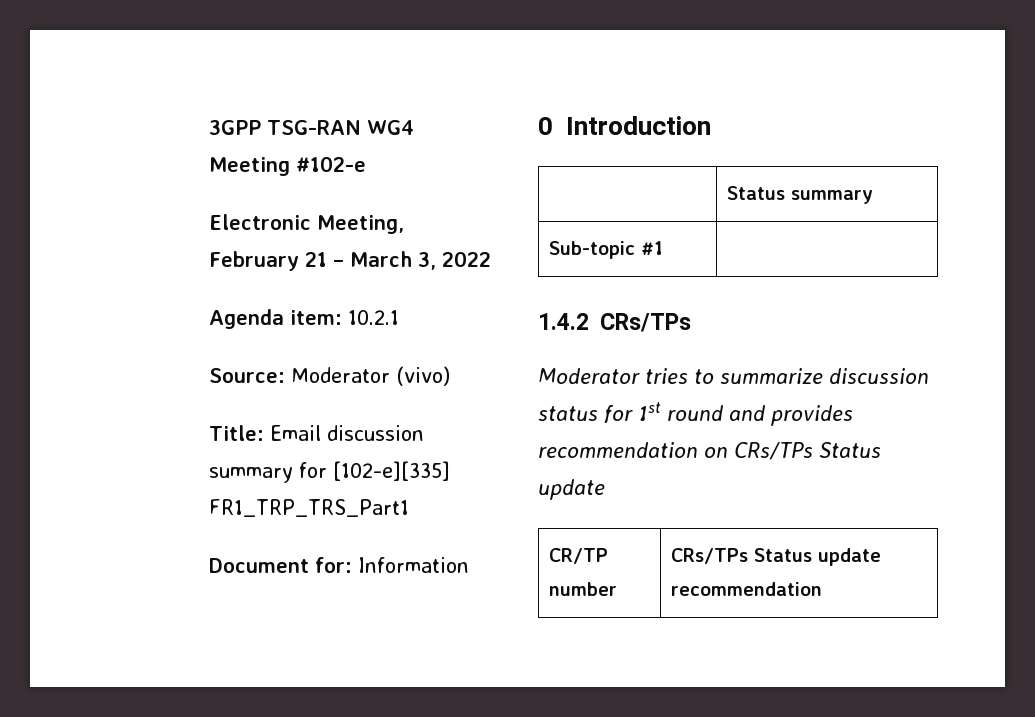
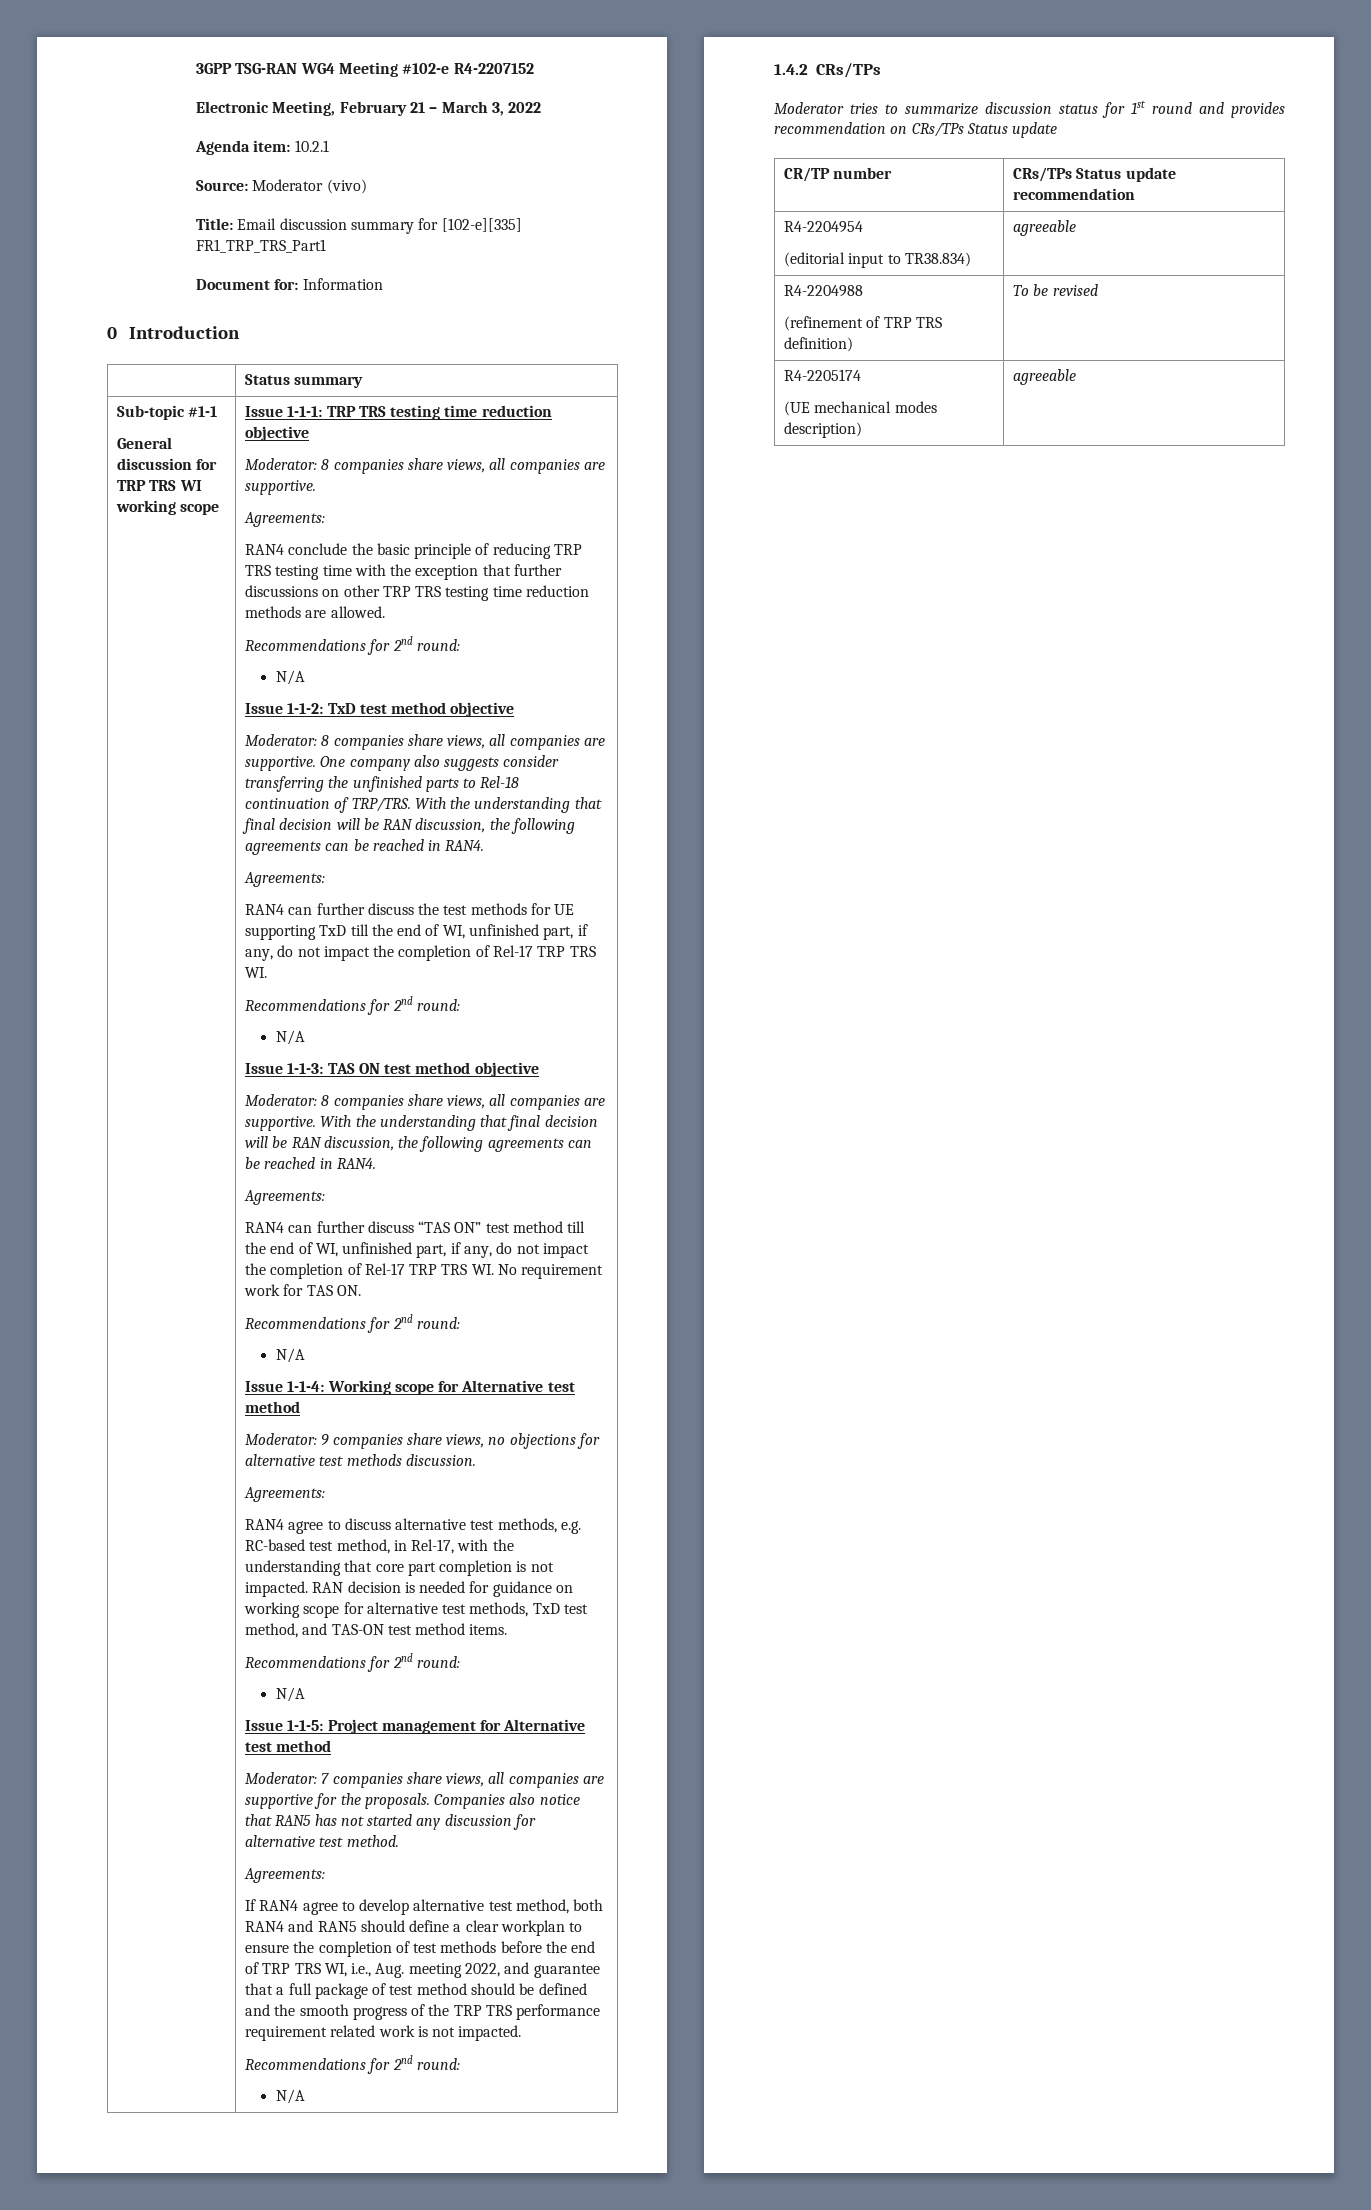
- 3GPP TSG-RAN WG4 Meeting #102-e
+ 3GPP TSG-RAN WG4 Meeting #102-e R4-2207152
- Sub-topic #1
+ Sub-topic #1-1
+ General discussion for TRP TRS WI working scope | Issue 1-1-1: TRP TRS testing time reduction objective
+ Moderator: 8 companies share views, all companies are supportive.
+ Agreements:
+ RAN4 conclude the basic principle of reducing TRP TRS testing time with the exception that further discussions on other TRP TRS testing time reduction methods are allowed.
+ Recommendations for 2nd round:
+ N/A
+ Issue 1-1-2: TxD test method objective
+ Moderator: 8 companies share views, all companies are supportive. One company also suggests consider transferring the unfinished parts to Rel-18 continuation of TRP/TRS. With the understanding that final decision will be RAN discussion, the following agreements can be reached in RAN4.
+ Agreements:
+ RAN4 can further discuss the test methods for UE supporting TxD till the end of WI, unfinished part, if any, do not impact the completion of Rel-17 TRP TRS WI.
+ Recommendations for 2nd round:
+ N/A
+ Issue 1-1-3: TAS ON test method objective
+ Moderator: 8 companies share views, all companies are supportive. With the understanding that final decision will be RAN discussion, the following agreements can be reached in RAN4.
+ Agreements:
+ RAN4 can further discuss “TAS ON” test method till the end of WI, unfinished part, if any, do not impact the completion of Rel-17 TRP TRS WI. No requirement work for TAS ON.
+ Recommendations for 2nd round:
+ N/A
+ Issue 1-1-4: Working scope for Alternative test method
+ Moderator: 9 companies share views, no objections for alternative test methods discussion.
+ Agreements:
+ RAN4 agree to discuss alternative test methods, e.g. RC-based test method, in Rel-17, with the understanding that core part completion is not impacted. RAN decision is needed for guidance on working scope for alternative test methods, TxD test method, and TAS-ON test method items.
+ Recommendations for 2nd round:
+ N/A
+ Issue 1-1-5: Project management for Alternative test method
+ Moderator: 7 companies share views, all companies are supportive for the proposals. Companies also notice that RAN5 has not started any discussion for alternative test method.
+ Agreements:
+ If RAN4 agree to develop alternative test method, both RAN4 and RAN5 should define a clear workplan to ensure the completion of test methods before the end of TRP TRS WI, i.e., Aug. meeting 2022, and guarantee that a full package of test method should be defined and the smooth progress of the TRP TRS performance requirement related work is not impacted.
+ Recommendations for 2nd round:
+ N/A
+ R4-2204954
+ (editorial input to TR38.834) | agreeable
+ R4-2204988
+ (refinement of TRP TRS definition) | To be revised
+ R4-2205174
+ (UE mechanical modes description) | agreeable

